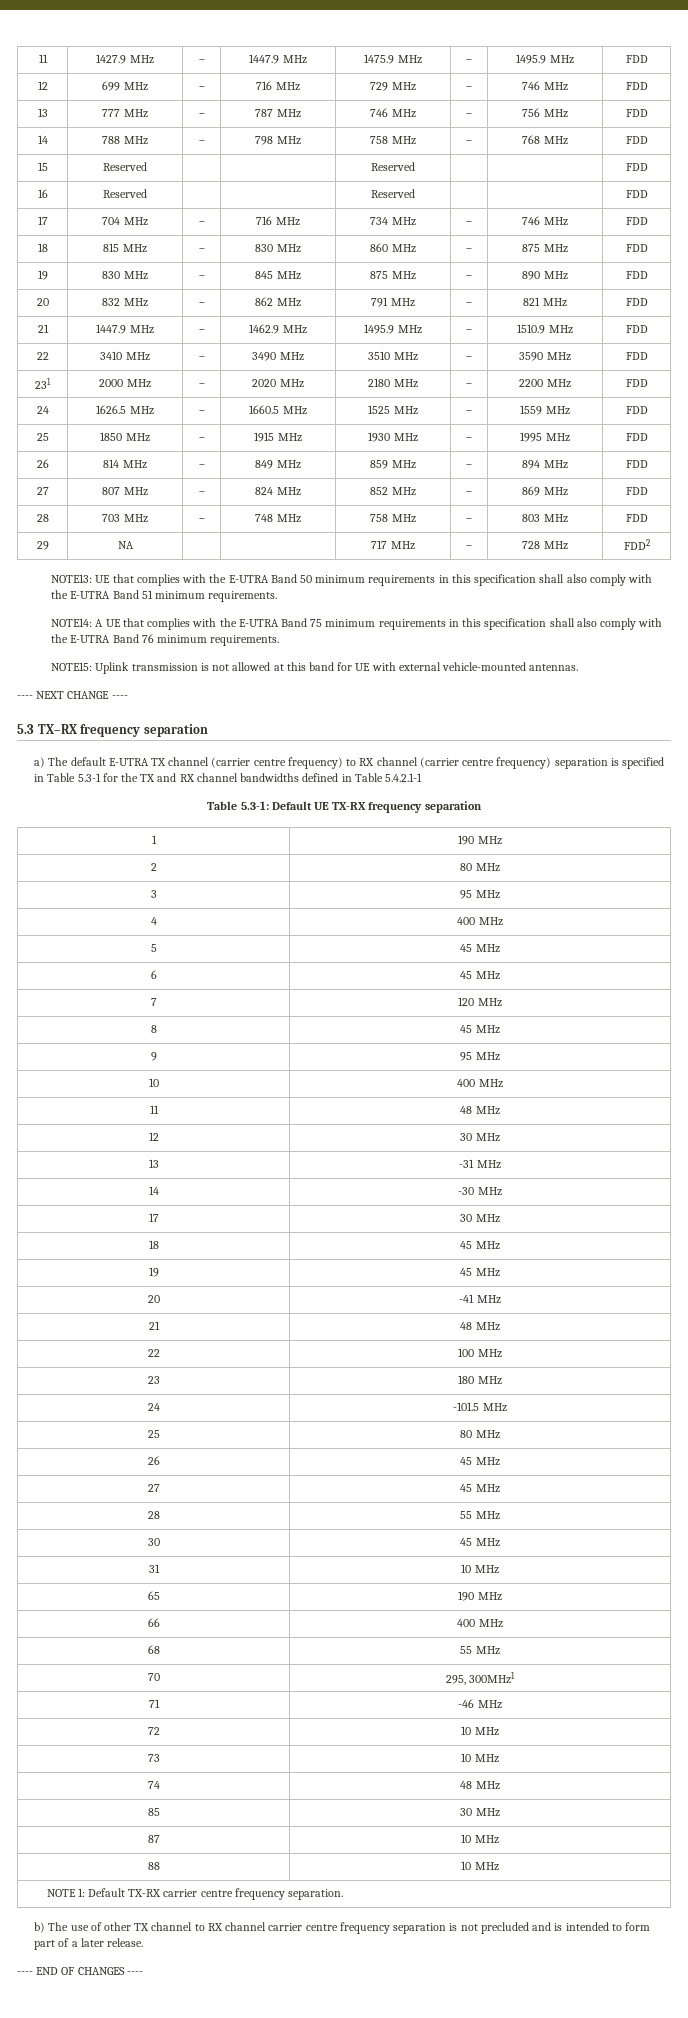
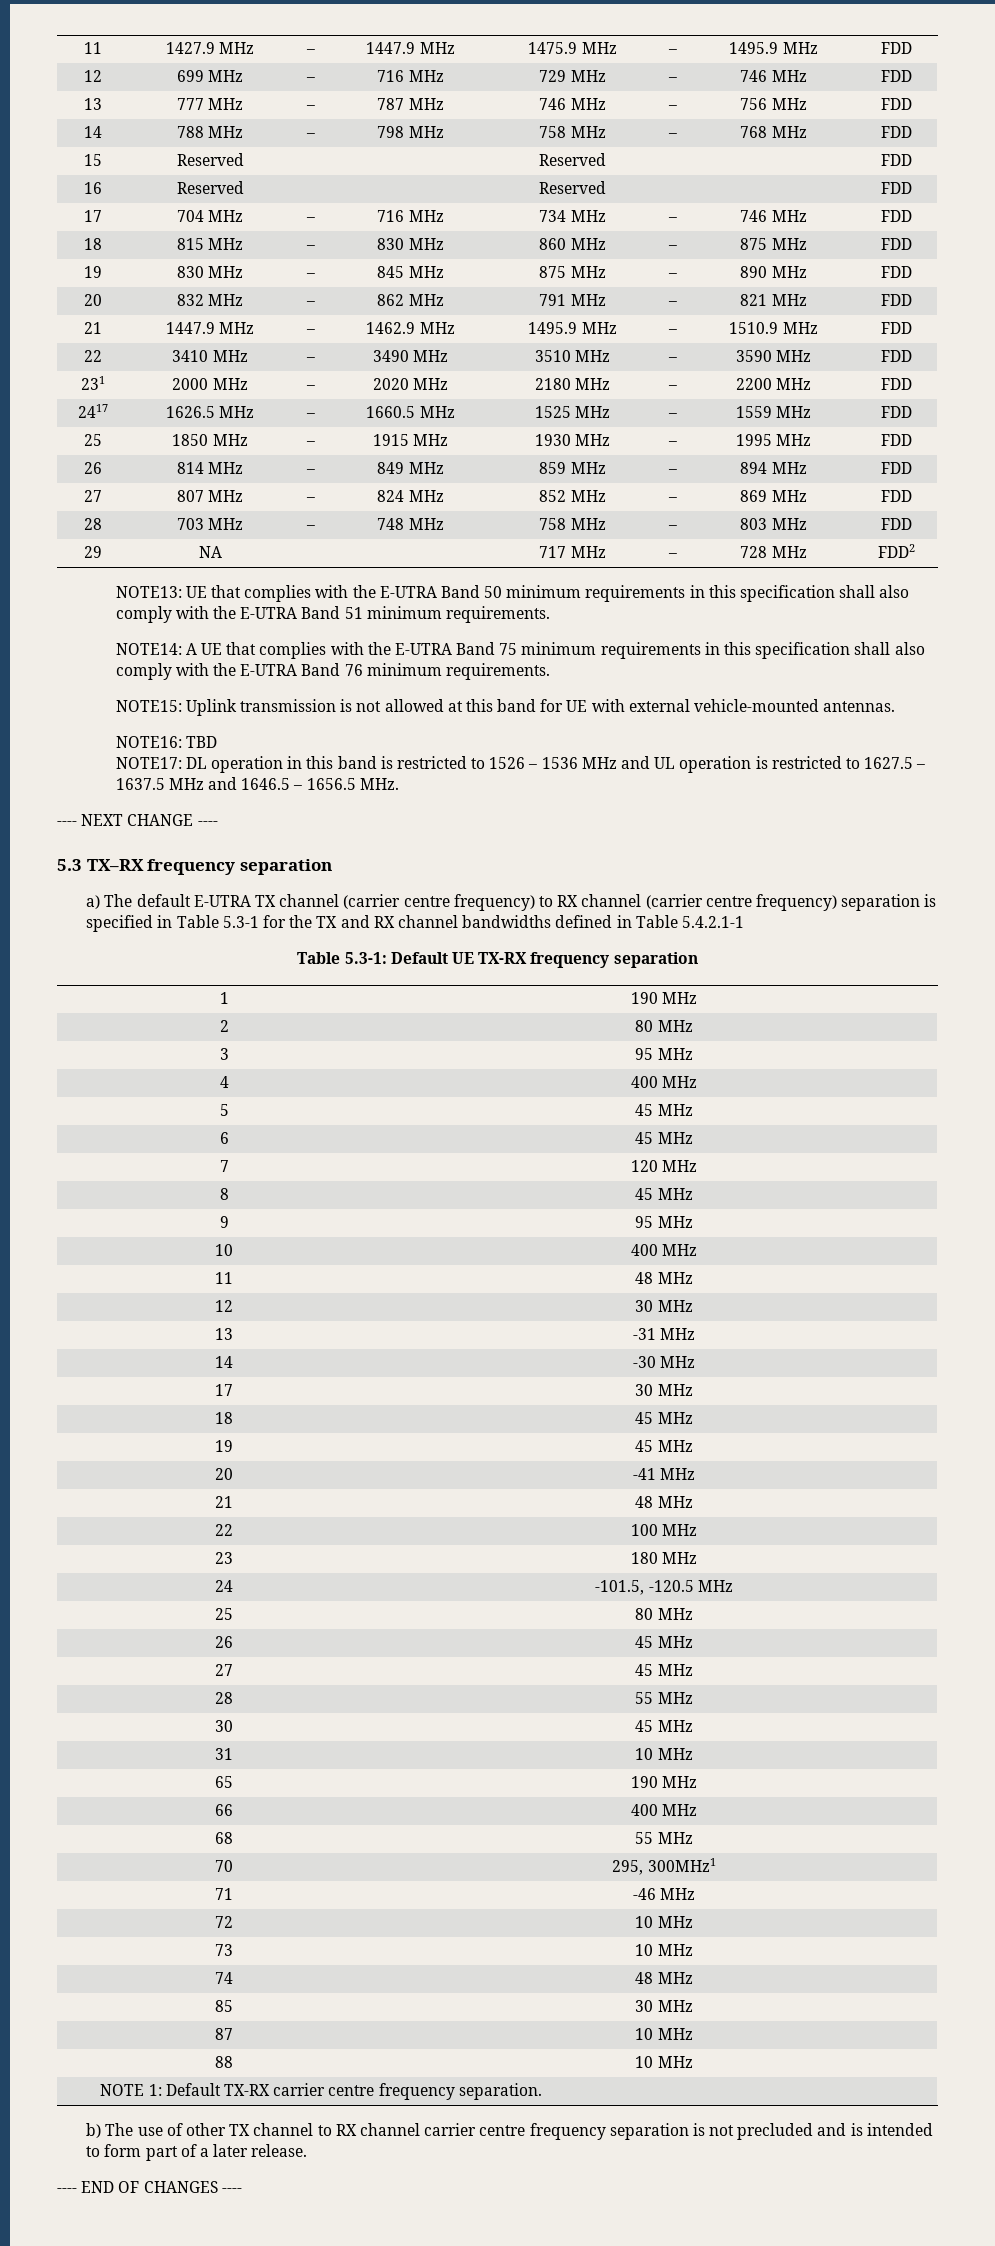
- 24 | 1626.5 MHz | – | 1660.5 MHz | 1525 MHz | – | 1559 MHz | FDD
+ 2417 | 1626.5 MHz | – | 1660.5 MHz | 1525 MHz | – | 1559 MHz | FDD
+ NOTE16: TBD
+ NOTE17: DL operation in this band is restricted to 1526 – 1536 MHz and UL operation is restricted to 1627.5 – 1637.5 MHz and 1646.5 – 1656.5 MHz.
- 24 | -101.5 MHz
+ 24 | -101.5, -120.5 MHz

